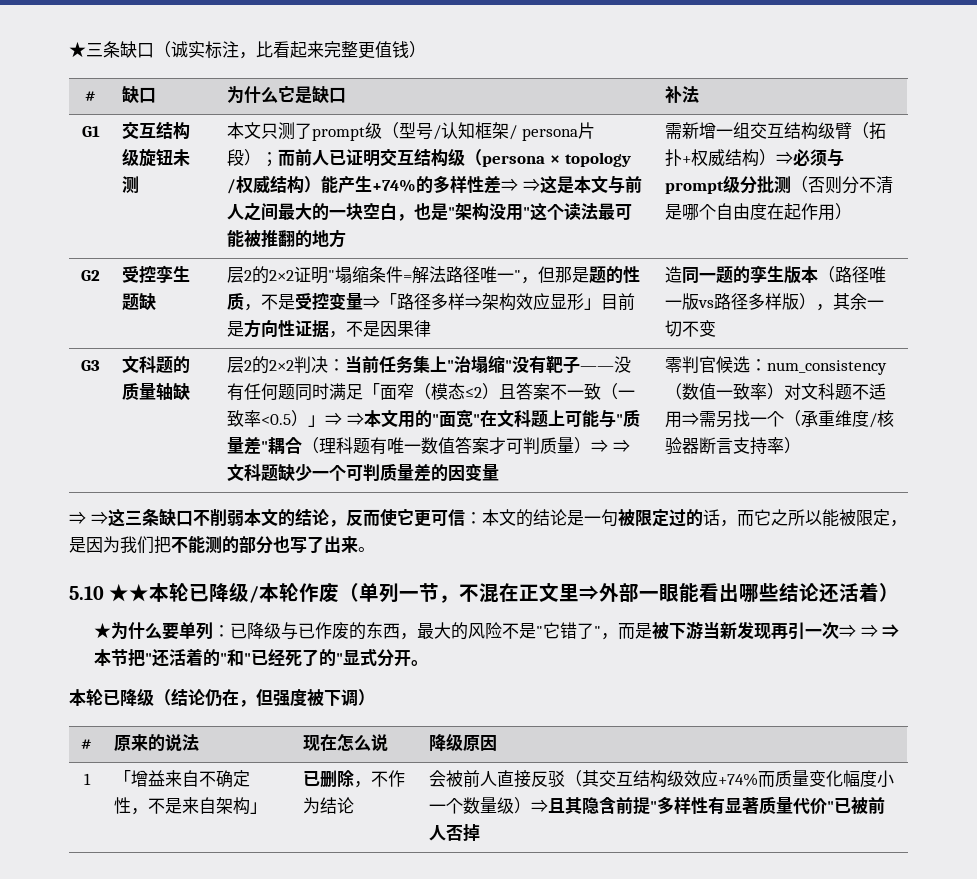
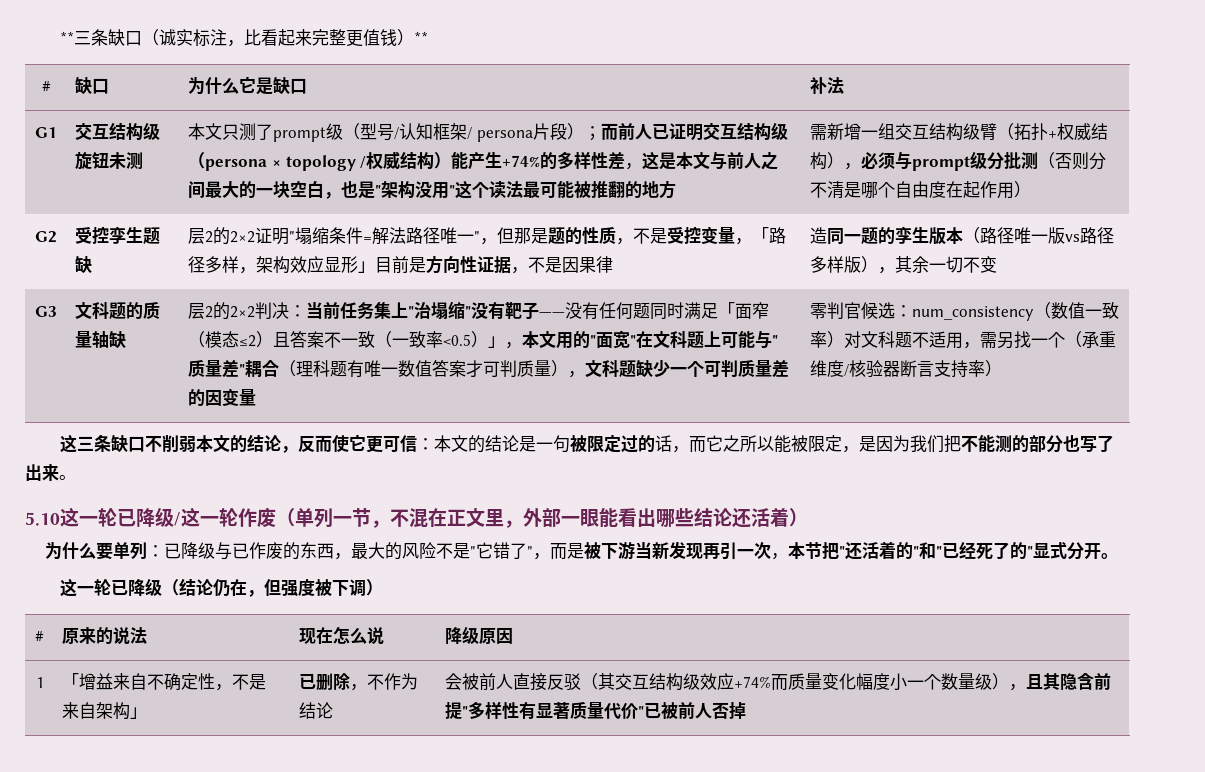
- ★三条缺口（诚实标注，比看起来完整更值钱）
+ **三条缺口（诚实标注，比看起来完整更值钱）**
- 本文只测了prompt级（型号/认知框架/ persona片段）；而前人已证明交互结构级（persona × topology /权威结构）能产生+74%的多样性差⇒ ⇒这是本文与前人之间最大的一块空白，也是"架构没用"这个读法最可能被推翻的地方
+ 本文只测了prompt级（型号/认知框架/ persona片段）；而前人已证明交互结构级（persona × topology /权威结构）能产生+74%的多样性差，这是本文与前人之间最大的一块空白，也是"架构没用"这个读法最可能被推翻的地方
- 需新增一组交互结构级臂（拓扑+权威结构）⇒必须与prompt级分批测（否则分不清是哪个自由度在起作用）
+ 需新增一组交互结构级臂（拓扑+权威结构），必须与prompt级分批测（否则分不清是哪个自由度在起作用）
- 层2的2×2证明"塌缩条件=解法路径唯一"，但那是题的性质，不是受控变量⇒「路径多样⇒架构效应显形」目前是方向性证据，不是因果律
+ 层2的2×2证明"塌缩条件=解法路径唯一"，但那是题的性质，不是受控变量，「路径多样，架构效应显形」目前是方向性证据，不是因果律
- 层2的2×2判决：当前任务集上"治塌缩"没有靶子——没有任何题同时满足「面窄（模态≤2）且答案不一致（一致率<0.5）」⇒ ⇒本文用的"面宽"在文科题上可能与"质量差"耦合（理科题有唯一数值答案才可判质量）⇒ ⇒文科题缺少一个可判质量差的因变量
+ 层2的2×2判决：当前任务集上"治塌缩"没有靶子——没有任何题同时满足「面窄（模态≤2）且答案不一致（一致率<0.5）」，本文用的"面宽"在文科题上可能与"质量差"耦合（理科题有唯一数值答案才可判质量），文科题缺少一个可判质量差的因变量
- 零判官候选：num_consistency（数值一致率）对文科题不适用⇒需另找一个（承重维度/核验器断言支持率）
+ 零判官候选：num_consistency（数值一致率）对文科题不适用，需另找一个（承重维度/核验器断言支持率）
- ⇒ ⇒这三条缺口不削弱本文的结论，反而使它更可信：本文的结论是一句被限定过的话，而它之所以能被限定，是因为我们把不能测的部分也写了出来。
+ 这三条缺口不削弱本文的结论，反而使它更可信：本文的结论是一句被限定过的话，而它之所以能被限定，是因为我们把不能测的部分也写了出来。
- 5.10 ★★本轮已降级/本轮作废（单列一节，不混在正文里⇒外部一眼能看出哪些结论还活着）
+ 5.10这一轮已降级/这一轮作废（单列一节，不混在正文里，外部一眼能看出哪些结论还活着）
- ★为什么要单列：已降级与已作废的东西，最大的风险不是"它错了"，而是被下游当新发现再引一次⇒ ⇒ ⇒本节把"还活着的"和"已经死了的"显式分开。
+ 为什么要单列：已降级与已作废的东西，最大的风险不是"它错了"，而是被下游当新发现再引一次，本节把"还活着的"和"已经死了的"显式分开。
- 本轮已降级（结论仍在，但强度被下调）
+ 这一轮已降级（结论仍在，但强度被下调）
- 会被前人直接反驳（其交互结构级效应+74%而质量变化幅度小一个数量级）⇒且其隐含前提"多样性有显著质量代价"已被前人否掉
+ 会被前人直接反驳（其交互结构级效应+74%而质量变化幅度小一个数量级），且其隐含前提"多样性有显著质量代价"已被前人否掉

